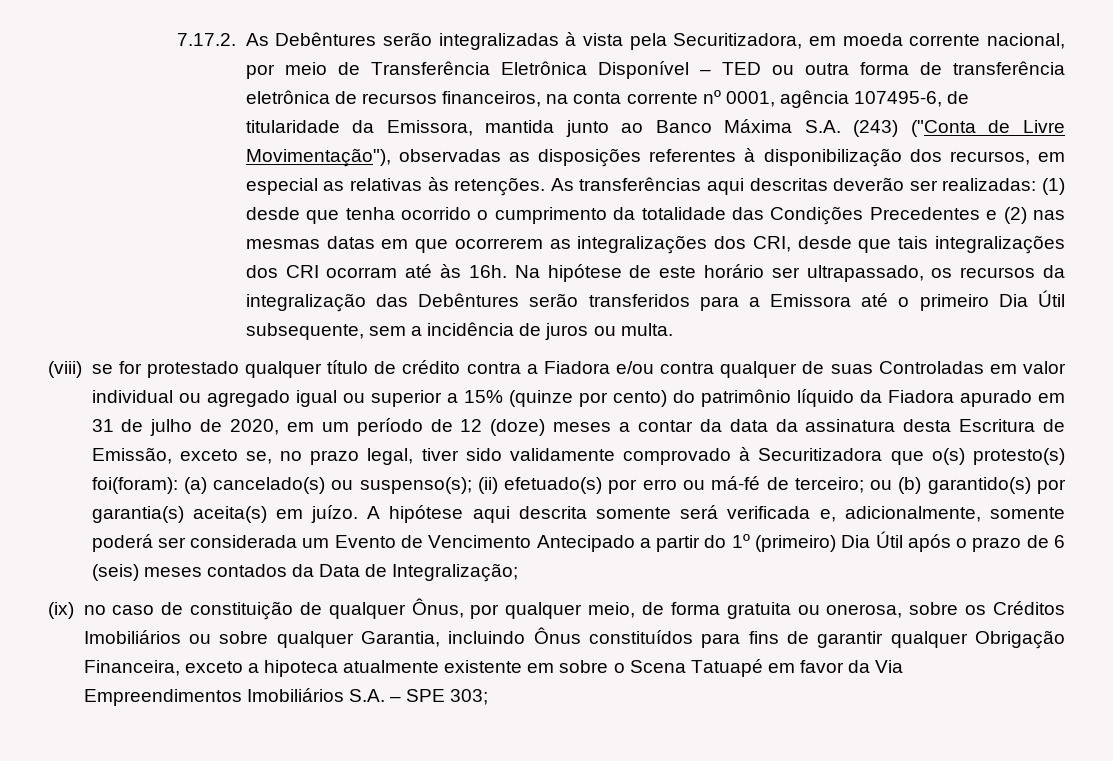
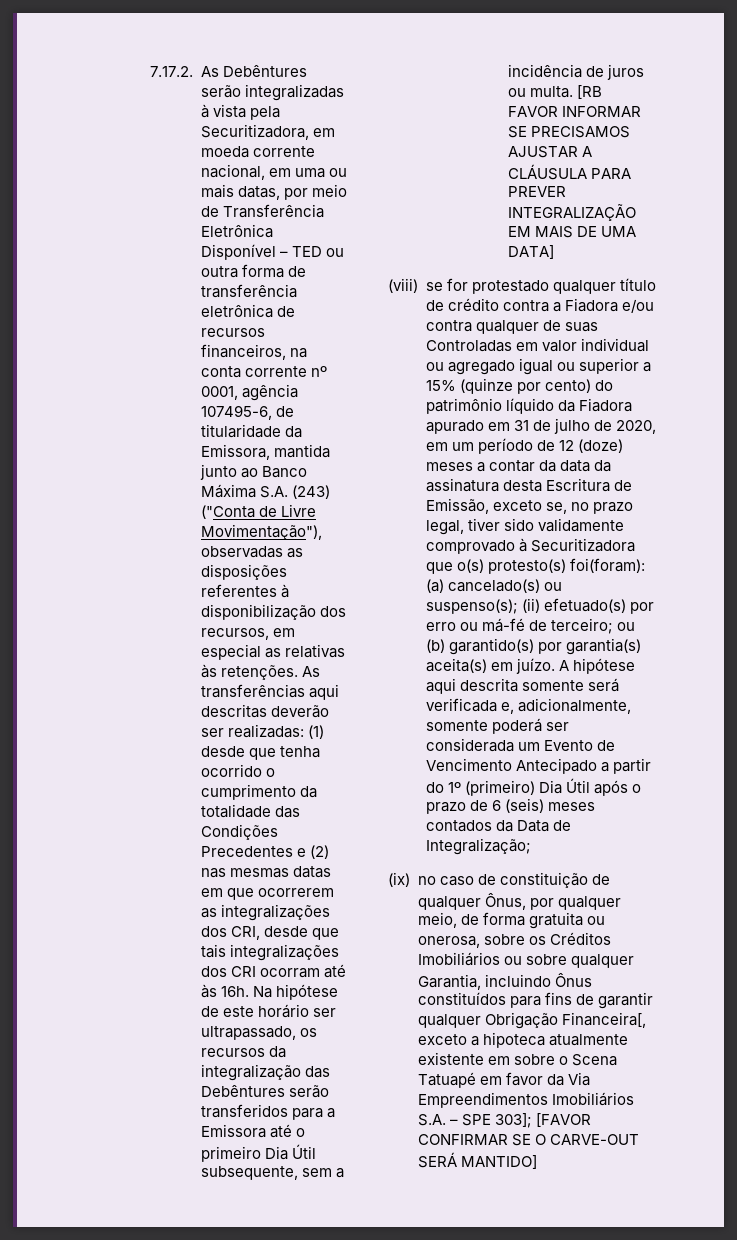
- 7.17.2. As Debêntures serão integralizadas à vista pela Securitizadora, em moeda corrente nacional, por meio de Transferência Eletrônica Disponível – TED ou outra forma de transferência eletrônica de recursos financeiros, na conta corrente nº 0001, agência 107495-6, de titularidade da Emissora, mantida junto ao Banco Máxima S.A. (243) ("Conta de Livre Movimentação"), observadas as disposições referentes à disponibilização dos recursos, em especial as relativas às retenções.
+ 7.17.2. As Debêntures serão integralizadas à vista pela Securitizadora, em moeda corrente nacional, em uma ou mais datas, por meio de Transferência Eletrônica Disponível – TED ou outra forma de transferência eletrônica de recursos financeiros, na conta corrente nº 0001, agência 107495-6, de titularidade da Emissora, mantida junto ao Banco Máxima S.A. (243) ("Conta de Livre Movimentação"), observadas as disposições referentes à disponibilização dos recursos, em especial as relativas às retenções.
+ [RB FAVOR INFORMAR SE PRECISAMOS AJUSTAR A CLÁUSULA PARA PREVER INTEGRALIZAÇÃO EM MAIS DE UMA DATA]
- (ix) no caso de constituição de qualquer Ônus, por qualquer meio, de forma gratuita ou onerosa, sobre os Créditos Imobiliários ou sobre qualquer Garantia, incluindo Ônus constituídos para fins de garantir qualquer Obrigação Financeira, exceto a hipoteca atualmente existente em sobre o Scena Tatuapé em favor da Via Empreendimentos Imobiliários S.A. – SPE 303;
+ (ix) no caso de constituição de qualquer Ônus, por qualquer meio, de forma gratuita ou onerosa, sobre os Créditos Imobiliários ou sobre qualquer Garantia, incluindo Ônus constituídos para fins de garantir qualquer Obrigação Financeira[, exceto a hipoteca atualmente existente em sobre o Scena Tatuapé em favor da Via Empreendimentos Imobiliários S.A. – SPE 303]; [FAVOR CONFIRMAR SE O CARVE-OUT SERÁ MANTIDO]

